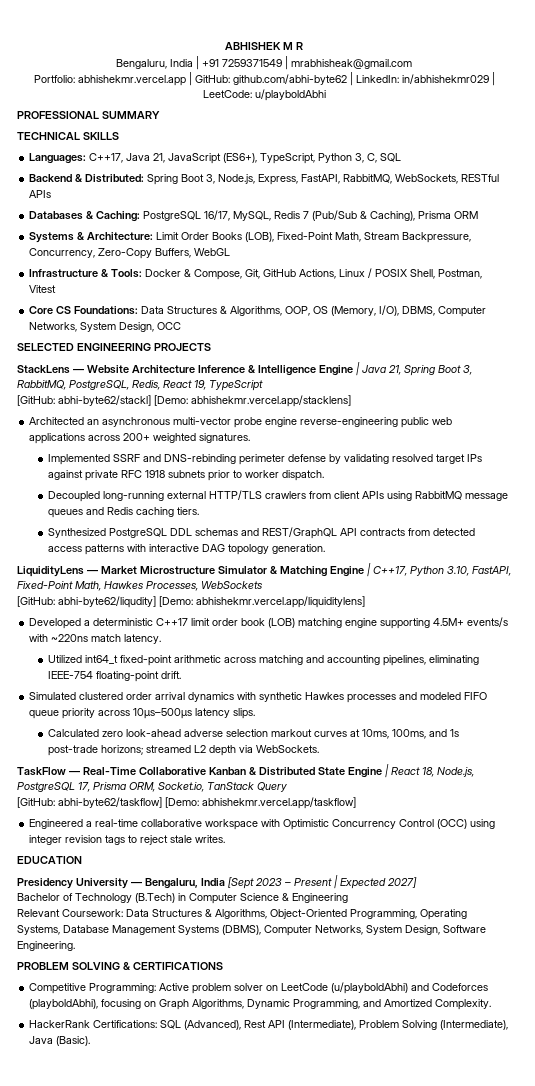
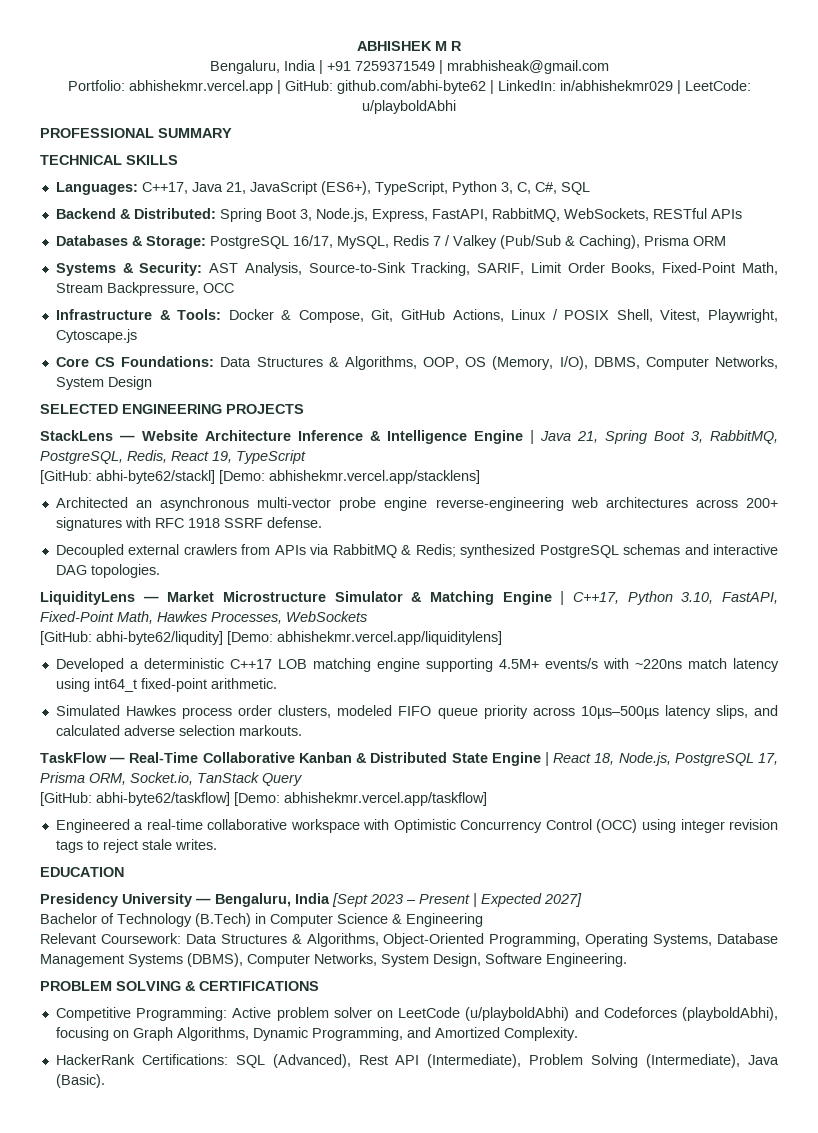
- Languages: C++17, Java 21, JavaScript (ES6+), TypeScript, Python 3, C, SQL
+ Languages: C++17, Java 21, JavaScript (ES6+), TypeScript, Python 3, C, C#, SQL
- Databases & Caching: PostgreSQL 16/17, MySQL, Redis 7 (Pub/Sub & Caching), Prisma ORM
+ Databases & Storage: PostgreSQL 16/17, MySQL, Redis 7 / Valkey (Pub/Sub & Caching), Prisma ORM
- Systems & Architecture: Limit Order Books (LOB), Fixed-Point Math, Stream Backpressure, Concurrency, Zero-Copy Buffers, WebGL
+ Systems & Security: AST Analysis, Source-to-Sink Tracking, SARIF, Limit Order Books, Fixed-Point Math, Stream Backpressure, OCC
- Infrastructure & Tools: Docker & Compose, Git, GitHub Actions, Linux / POSIX Shell, Postman, Vitest
+ Infrastructure & Tools: Docker & Compose, Git, GitHub Actions, Linux / POSIX Shell, Vitest, Playwright, Cytoscape.js
- Core CS Foundations: Data Structures & Algorithms, OOP, OS (Memory, I/O), DBMS, Computer Networks, System Design, OCC
+ Core CS Foundations: Data Structures & Algorithms, OOP, OS (Memory, I/O), DBMS, Computer Networks, System Design
- Architected an asynchronous multi-vector probe engine reverse-engineering public web applications across 200+ weighted signatures.
- Implemented SSRF and DNS-rebinding perimeter defense by validating resolved target IPs against private RFC 1918 subnets prior to worker dispatch.
- Decoupled long-running external HTTP/TLS crawlers from client APIs using RabbitMQ message queues and Redis caching tiers.
- Synthesized PostgreSQL DDL schemas and REST/GraphQL API contracts from detected access patterns with interactive DAG topology generation.
+ Architected an asynchronous multi-vector probe engine reverse-engineering web architectures across 200+ signatures with RFC 1918 SSRF defense.
+ Decoupled external crawlers from APIs via RabbitMQ & Redis; synthesized PostgreSQL schemas and interactive DAG topologies.
- Developed a deterministic C++17 limit order book (LOB) matching engine supporting 4.5M+ events/s with ~220ns match latency.
- Utilized int64_t fixed-point arithmetic across matching and accounting pipelines, eliminating IEEE-754 floating-point drift.
- Simulated clustered order arrival dynamics with synthetic Hawkes processes and modeled FIFO queue priority across 10µs–500µs latency slips.
- Calculated zero look-ahead adverse selection markout curves at 10ms, 100ms, and 1s post-trade horizons; streamed L2 depth via WebSockets.
+ Developed a deterministic C++17 LOB matching engine supporting 4.5M+ events/s with ~220ns match latency using int64_t fixed-point arithmetic.
+ Simulated Hawkes process order clusters, modeled FIFO queue priority across 10µs–500µs latency slips, and calculated adverse selection markouts.

